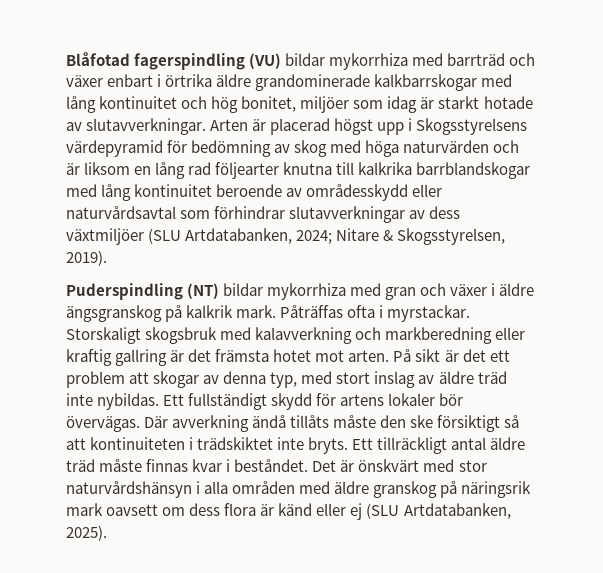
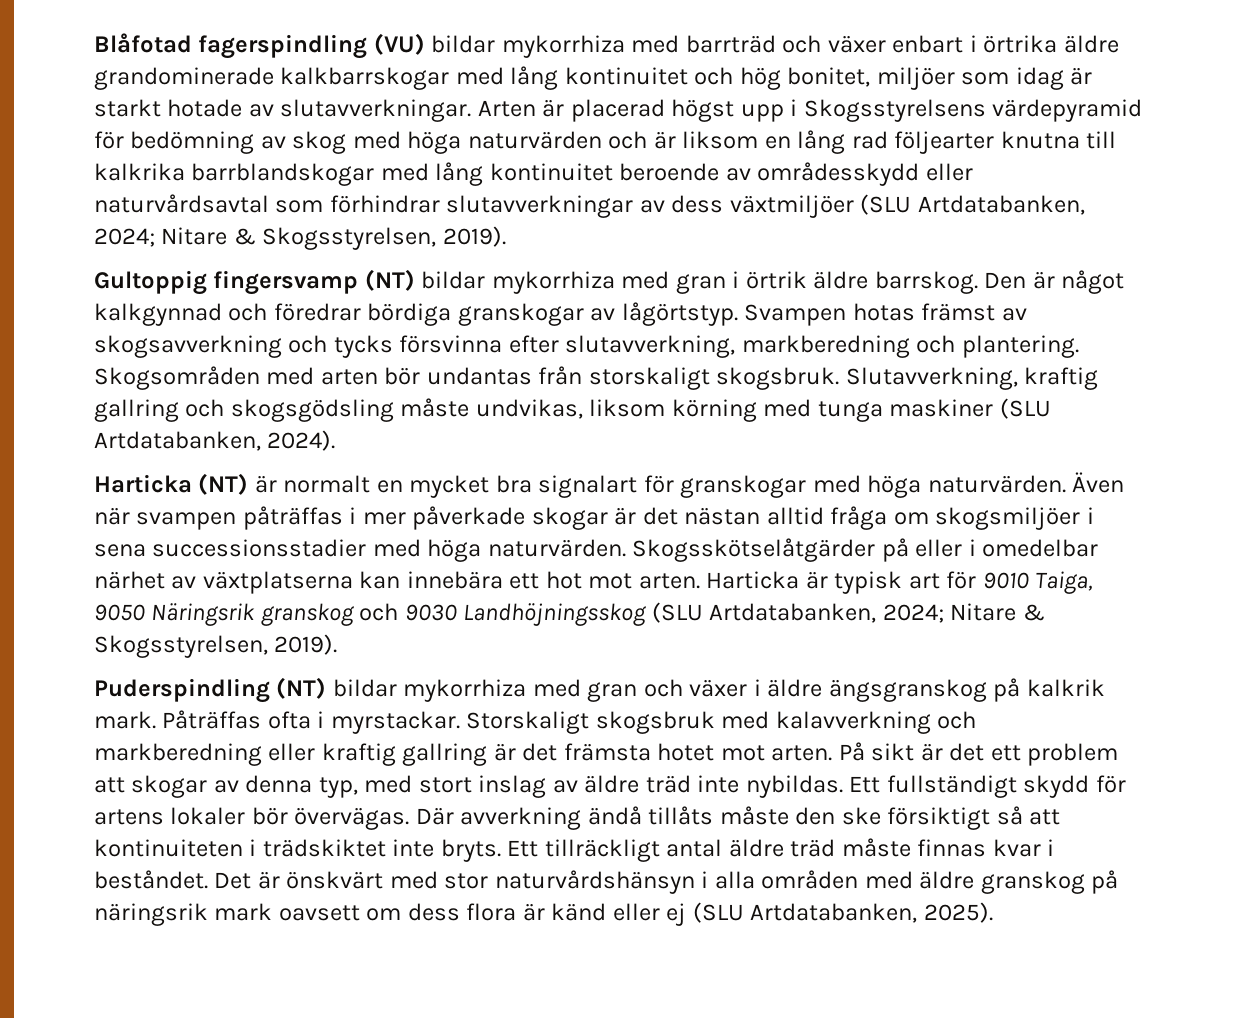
+ Gultoppig fingersvamp (NT) bildar mykorrhiza med gran i örtrik äldre barrskog. Den är något kalkgynnad och föredrar bördiga granskogar av lågörtstyp. Svampen hotas främst av skogsavverkning och tycks försvinna efter slutavverkning, markberedning och plantering. Skogsområden med arten bör undantas från storskaligt skogsbruk. Slutavverkning, kraftig gallring och skogsgödsling måste undvikas, liksom körning med tunga maskiner (SLU Artdatabanken, 2024).
+ Harticka (NT) är normalt en mycket bra signalart för granskogar med höga naturvärden. Även när svampen påträffas i mer påverkade skogar är det nästan alltid fråga om skogsmiljöer i sena successionsstadier med höga naturvärden. Skogsskötselåtgärder på eller i omedelbar närhet av växtplatserna kan innebära ett hot mot arten. Harticka är typisk art för 9010 Taiga, 9050 Näringsrik granskog och 9030 Landhöjningsskog (SLU Artdatabanken, 2024; Nitare & Skogsstyrelsen, 2019).

